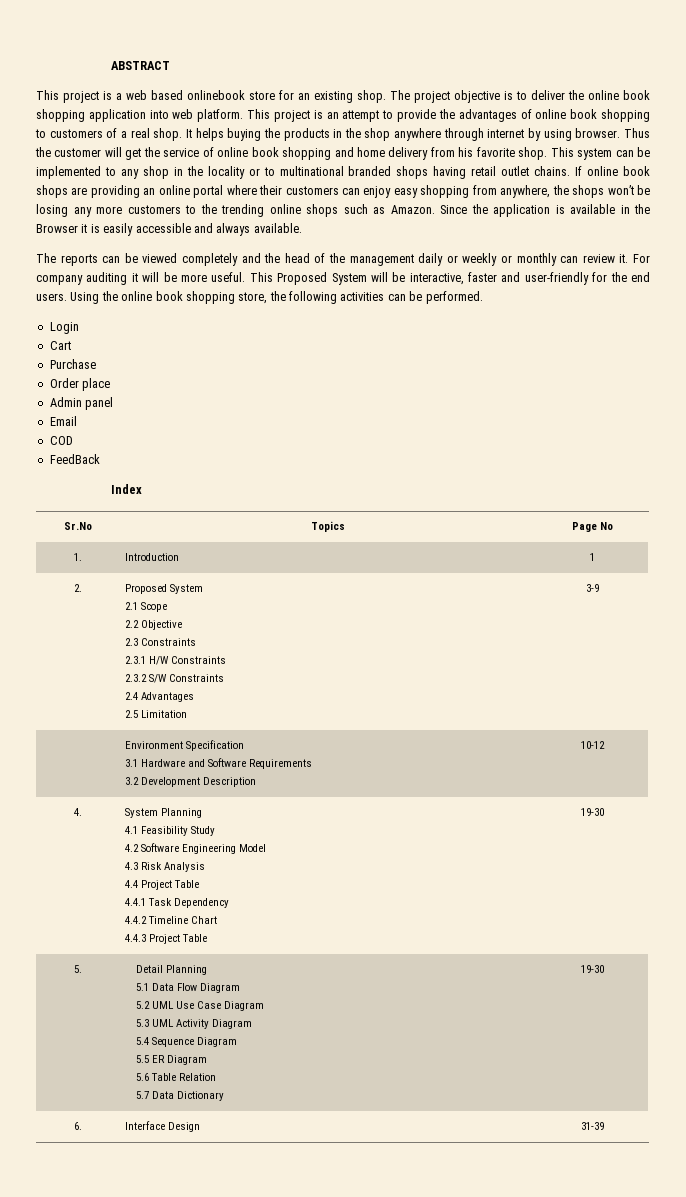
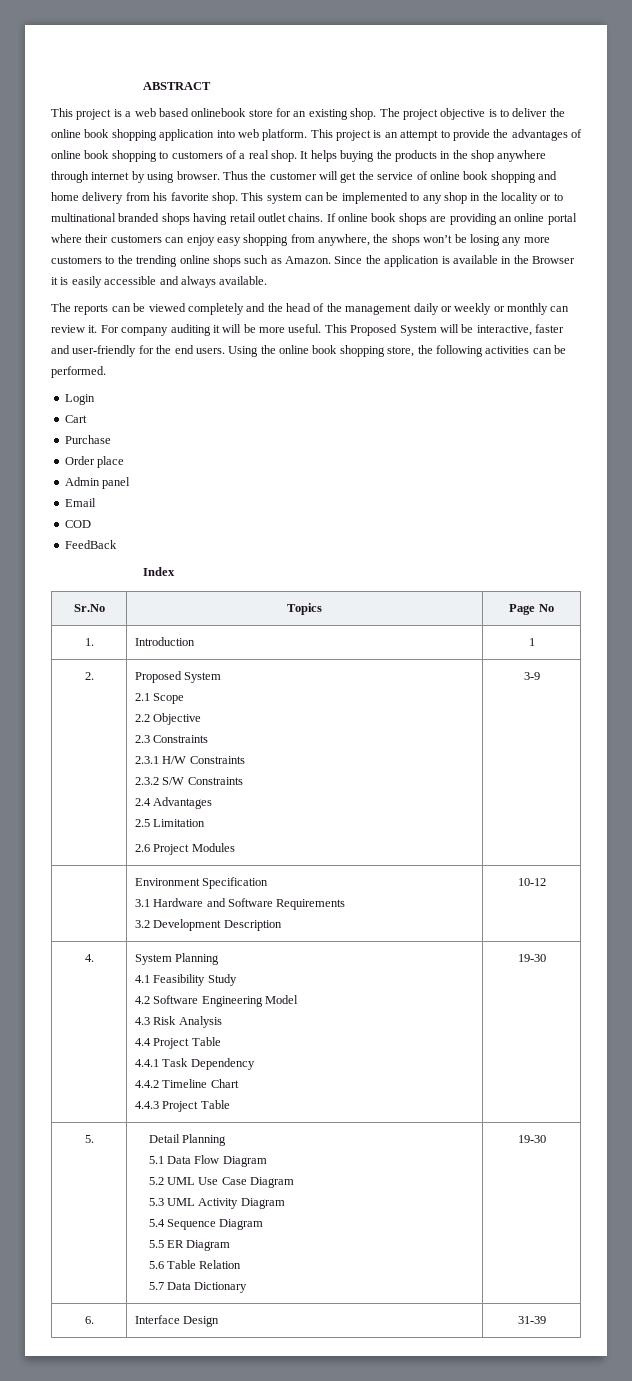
  2. | Proposed System
  2.1 Scope
  2.2 Objective
  2.3 Constraints
  2.3.1 H/W Constraints
  2.3.2 S/W Constraints
  2.4 Advantages
- 2.5 Limitation | 3-9
+ 2.5 Limitation
+ 2.6 Project Modules | 3-9

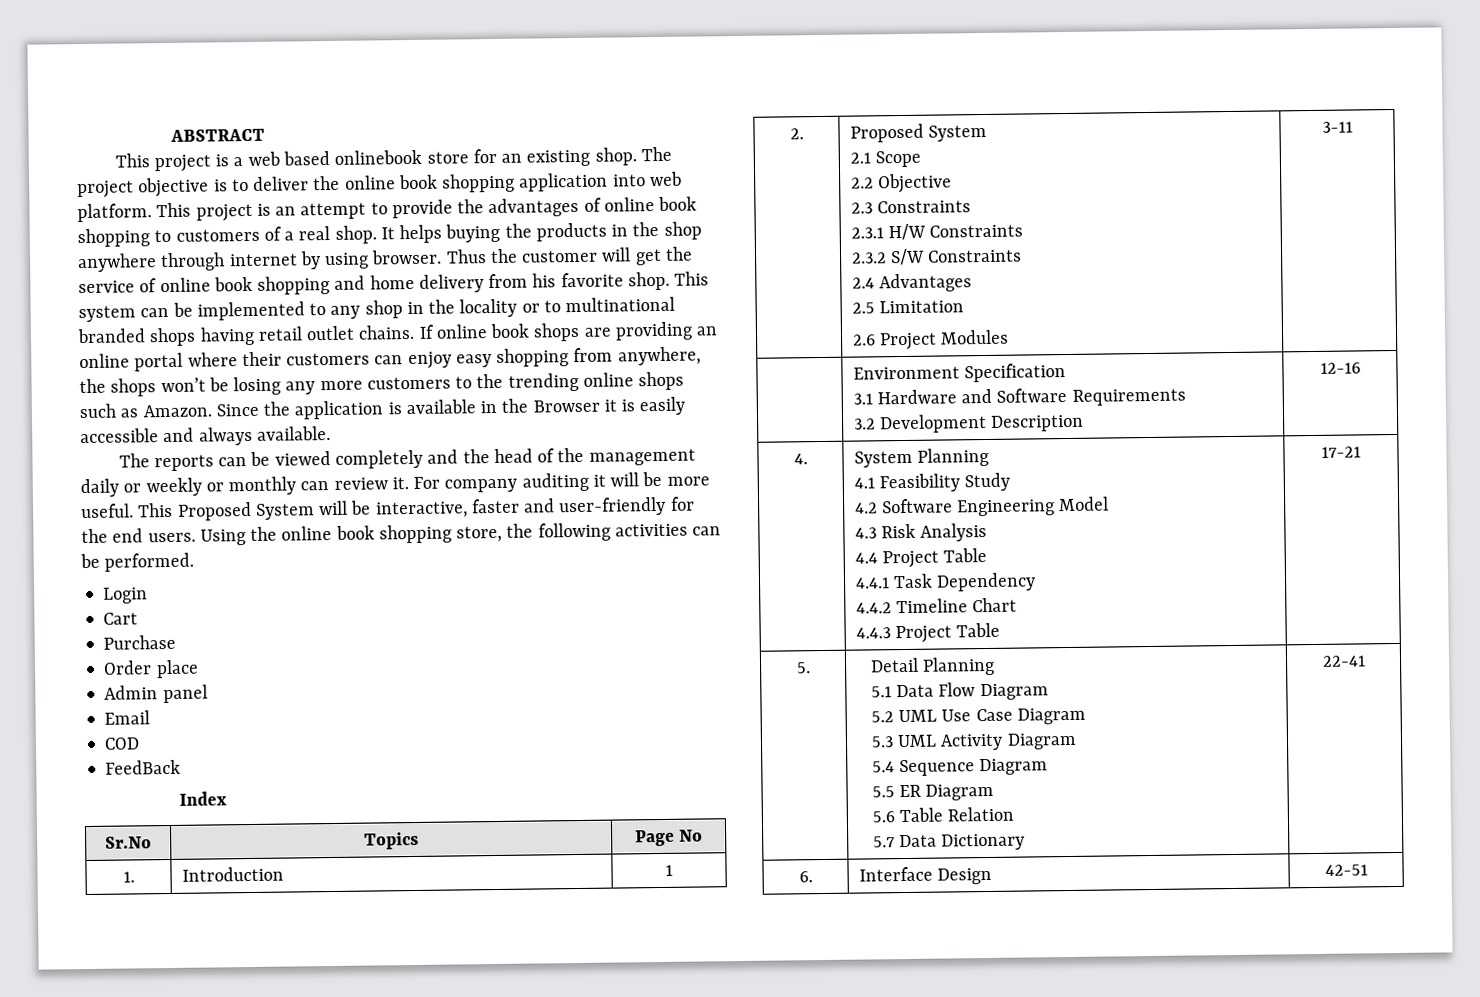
  2. | Proposed System
  2.1 Scope
  2.2 Objective
  2.3 Constraints
  2.3.1 H/W Constraints
  2.3.2 S/W Constraints
  2.4 Advantages
  2.5 Limitation
- 2.6 Project Modules | 3-9
+ 2.6 Project Modules | 3-11
  | Environment Specification
  3.1 Hardware and Software Requirements
- 3.2 Development Description | 10-12
+ 3.2 Development Description | 12-16
  4. | System Planning
  4.1 Feasibility Study
  4.2 Software Engineering Model
  4.3 Risk Analysis
  4.4 Project Table
  4.4.1 Task Dependency
  4.4.2 Timeline Chart
- 4.4.3 Project Table | 19-30
+ 4.4.3 Project Table | 17-21
  5. | Detail Planning
  5.1 Data Flow Diagram
  5.2 UML Use Case Diagram
  5.3 UML Activity Diagram
  5.4 Sequence Diagram
  5.5 ER Diagram
  5.6 Table Relation
- 5.7 Data Dictionary | 19-30
+ 5.7 Data Dictionary | 22-41
- 6. | Interface Design | 31-39
+ 6. | Interface Design | 42-51

